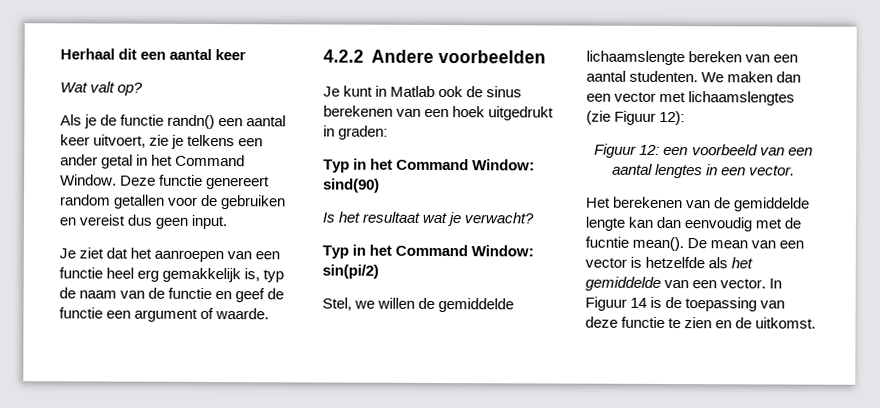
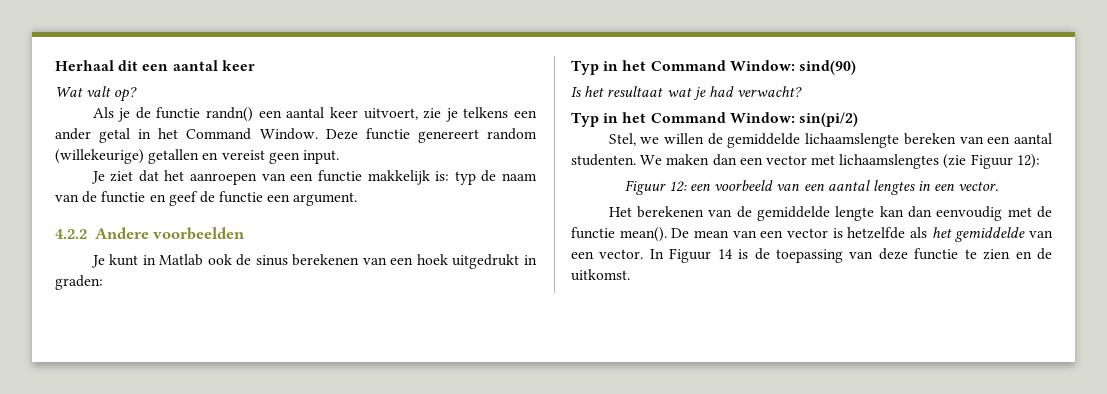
- Deze functie genereert random getallen voor de gebruiken en vereist dus geen input.
+ Deze functie genereert random (willekeurige) getallen en vereist geen input.
- Je ziet dat het aanroepen van een functie heel erg gemakkelijk is, typ de naam van de functie en geef de functie een argument of waarde.
+ Je ziet dat het aanroepen van een functie makkelijk is: typ de naam van de functie en geef de functie een argument.
- Is het resultaat wat je verwacht?
+ Is het resultaat wat je had verwacht?
- Het berekenen van de gemiddelde lengte kan dan eenvoudig met de fucntie mean().
+ Het berekenen van de gemiddelde lengte kan dan eenvoudig met de functie mean().

